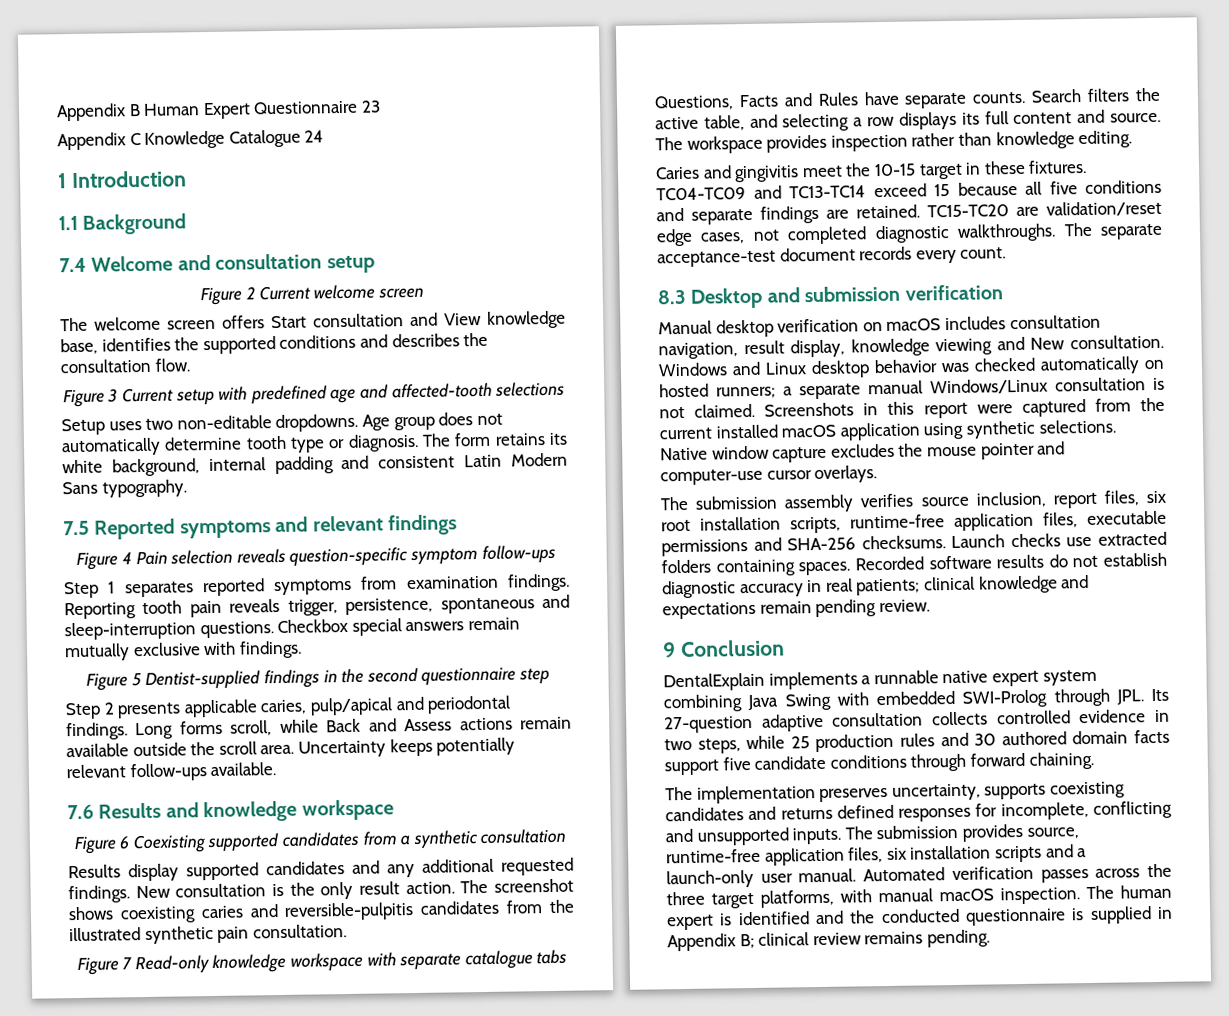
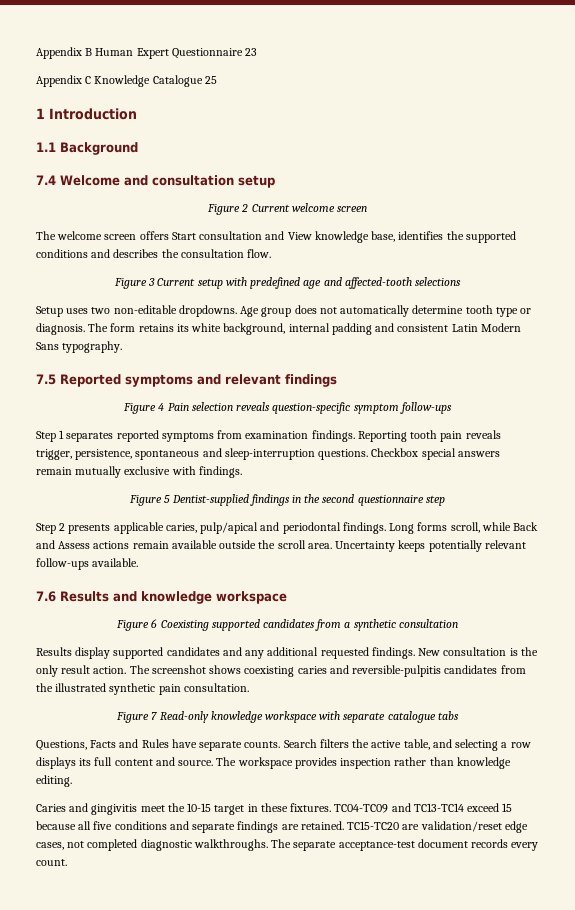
- Appendix C Knowledge Catalogue 24
+ Appendix C Knowledge Catalogue 25
- 8.3 Desktop and submission verification
- Manual desktop verification on macOS includes consultation navigation, result display, knowledge viewing and New consultation. Windows and Linux desktop behavior was checked automatically on hosted runners; a separate manual Windows/Linux consultation is not claimed. Screenshots in this report were captured from the current installed macOS application using synthetic selections. Native window capture excludes the mouse pointer and computer-use cursor overlays.
- The submission assembly verifies source inclusion, report files, six root installation scripts, runtime-free application files, executable permissions and SHA-256 checksums. Launch checks use extracted folders containing spaces. Recorded software results do not establish diagnostic accuracy in real patients; clinical knowledge and expectations remain pending review.
- 9 Conclusion
- DentalExplain implements a runnable native expert system combining Java Swing with embedded SWI-Prolog through JPL. Its 27-question adaptive consultation collects controlled evidence in two steps, while 25 production rules and 30 authored domain facts support five candidate conditions through forward chaining.
- The implementation preserves uncertainty, supports coexisting candidates and returns defined responses for incomplete, conflicting and unsupported inputs. The submission provides source, runtime-free application files, six installation scripts and a launch-only user manual. Automated verification passes across the three target platforms, with manual macOS inspection. The human expert is identified and the conducted questionnaire is supplied in Appendix B; clinical review remains pending.

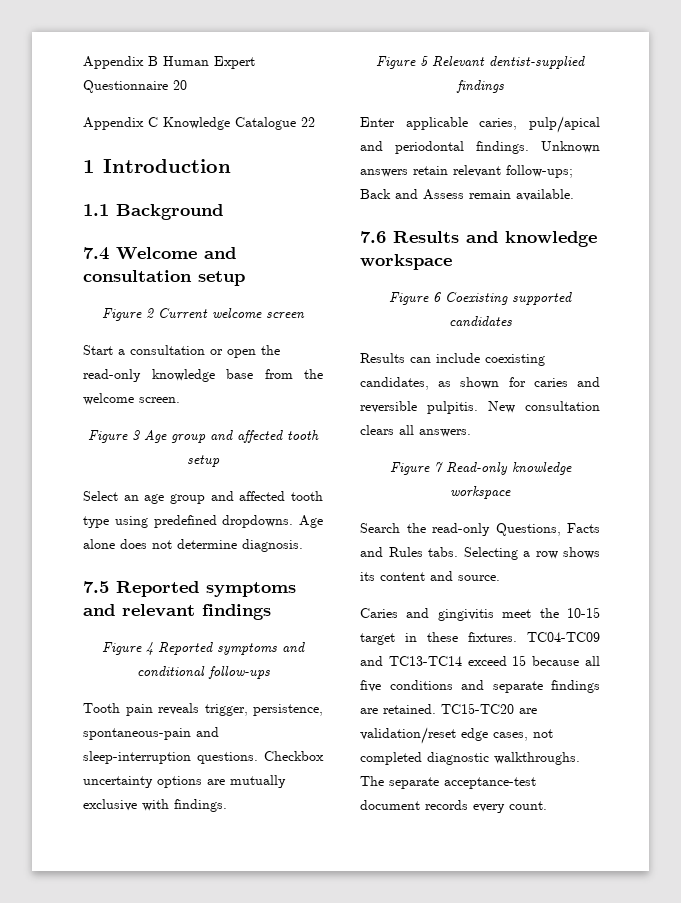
- Appendix B Human Expert Questionnaire 23
+ Appendix B Human Expert Questionnaire 20
- Appendix C Knowledge Catalogue 25
+ Appendix C Knowledge Catalogue 22
- The welcome screen offers Start consultation and View knowledge base, identifies the supported conditions and describes the consultation flow.
- Figure 3 Current setup with predefined age and affected-tooth selections
- Setup uses two non-editable dropdowns.
+ Start a consultation or open the read-only knowledge base from the welcome screen.
+ Figure 3 Age group and affected tooth setup
+ Select an age group and affected tooth type using predefined dropdowns.
- Age group does not automatically determine tooth type or diagnosis. The form retains its white background, internal padding and consistent Latin Modern Sans typography.
+ Age alone does not determine diagnosis.
- Figure 4 Pain selection reveals question-specific symptom follow-ups
- Step 1 separates reported symptoms from examination findings. Reporting tooth pain reveals trigger, persistence, spontaneous and sleep-interruption questions.
+ Figure 4 Reported symptoms and conditional follow-ups
+ Tooth pain reveals trigger, persistence, spontaneous-pain and sleep-interruption questions.
- Checkbox special answers remain mutually exclusive with findings.
+ Checkbox uncertainty options are mutually exclusive with findings.
- Figure 5 Dentist-supplied findings in the second questionnaire step
- Step 2 presents applicable caries, pulp/apical and periodontal findings.
+ Figure 5 Relevant dentist-supplied findings
+ Enter applicable caries, pulp/apical and periodontal findings.
- Long forms scroll, while Back and Assess actions remain available outside the scroll area. Uncertainty keeps potentially relevant follow-ups available.
+ Unknown answers retain relevant follow-ups; Back and Assess remain available.
- Figure 6 Coexisting supported candidates from a synthetic consultation
- Results display supported candidates and any additional requested findings. New consultation is the only result action. The screenshot shows coexisting caries and reversible-pulpitis candidates from the illustrated synthetic pain consultation.
+ Figure 6 Coexisting supported candidates
+ Results can include coexisting candidates, as shown for caries and reversible pulpitis. New consultation clears all answers.
- Figure 7 Read-only knowledge workspace with separate catalogue tabs
- Questions, Facts and Rules have separate counts. Search filters the active table, and selecting a row displays its full content and source. The workspace provides inspection rather than knowledge editing.
+ Figure 7 Read-only knowledge workspace
+ Search the read-only Questions, Facts and Rules tabs. Selecting a row shows its content and source.

